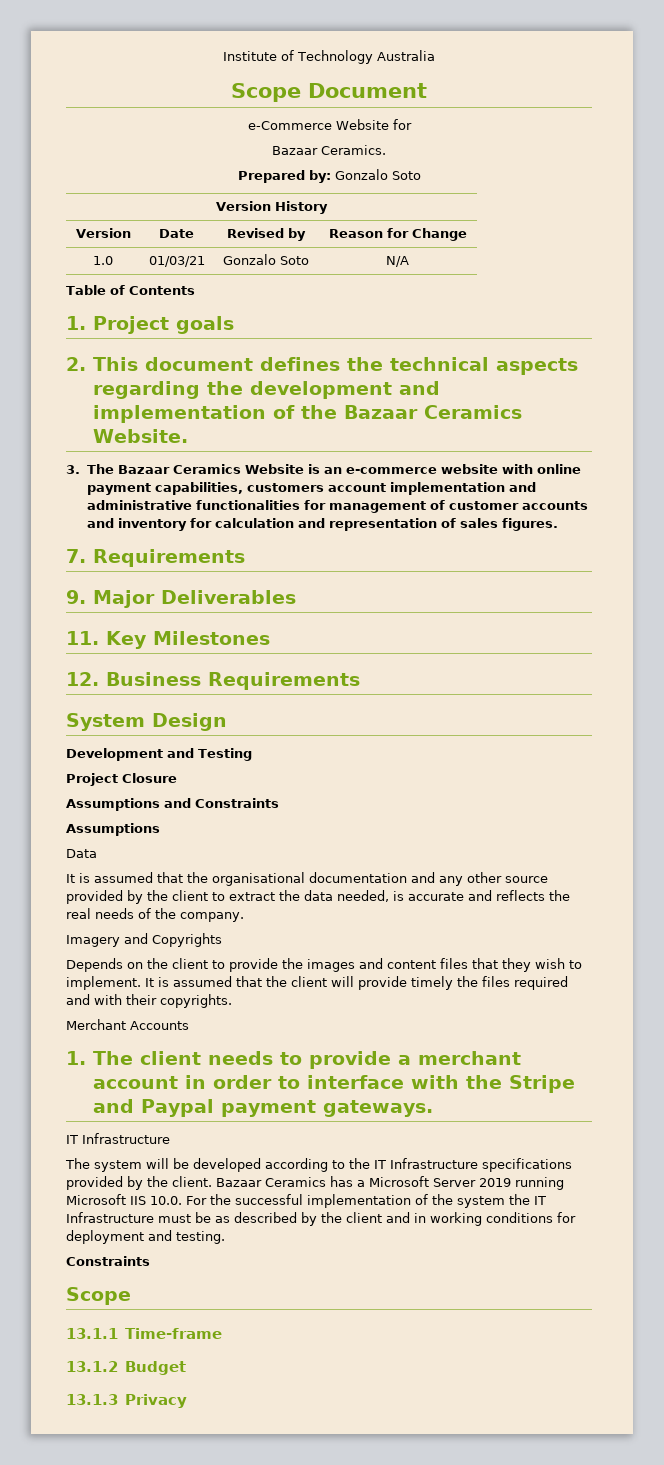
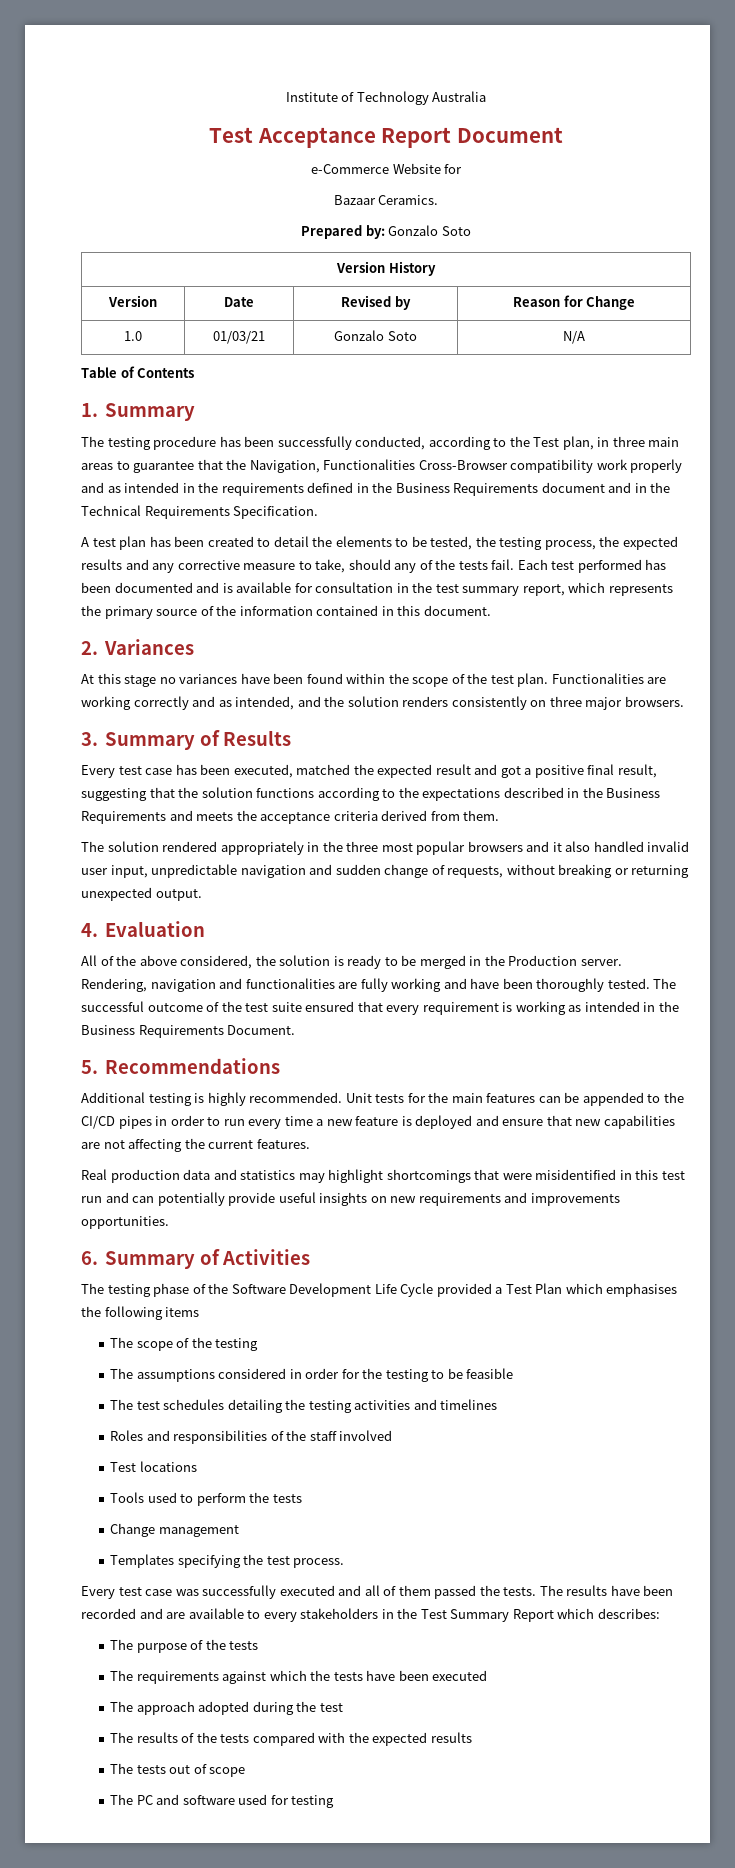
- Scope Document
+ Test Acceptance Report Document
- 1. Project goals
- 2. This document defines the technical aspects regarding the development and implementation of the Bazaar Ceramics Website.
- 3. The Bazaar Ceramics Website is an e-commerce website with online payment capabilities, customers account implementation and administrative functionalities for management of customer accounts and inventory for calculation and representation of sales figures.
- 7. Requirements
- 9. Major Deliverables
- 11. Key Milestones
- 12. Business Requirements
- System Design
- Development and Testing
- Project Closure
- Assumptions and Constraints
- Assumptions
- Data
- It is assumed that the organisational documentation and any other source provided by the client to extract the data needed, is accurate and reflects the real needs of the company.
- Imagery and Copyrights
- Depends on the client to provide the images and content files that they wish to implement. It is assumed that the client will provide timely the files required and with their copyrights.
- Merchant Accounts
- 1. The client needs to provide a merchant account in order to interface with the Stripe and Paypal payment gateways.
- IT Infrastructure
- The system will be developed according to the IT Infrastructure specifications provided by the client. Bazaar Ceramics has a Microsoft Server 2019 running Microsoft IIS 10.0. For the successful implementation of the system the IT Infrastructure must be as described by the client and in working conditions for deployment and testing.
- Constraints
- Scope
- 13.1.1 Time-frame
- 13.1.2 Budget
- 13.1.3 Privacy
+ 1. Summary
+ The testing procedure has been successfully conducted, according to the Test plan, in three main areas to guarantee that the Navigation, Functionalities Cross-Browser compatibility work properly and as intended in the requirements defined in the Business Requirements document and in the Technical Requirements Specification.
+ A test plan has been created to detail the elements to be tested, the testing process, the expected results and any corrective measure to take, should any of the tests fail. Each test performed has been documented and is available for consultation in the test summary report, which represents the primary source of the information contained in this document.
+ 2. Variances
+ At this stage no variances have been found within the scope of the test plan. Functionalities are working correctly and as intended, and the solution renders consistently on three major browsers.
+ 3. Summary of Results
+ Every test case has been executed, matched the expected result and got a positive final result, suggesting that the solution functions according to the expectations described in the Business Requirements and meets the acceptance criteria derived from them.
+ The solution rendered appropriately in the three most popular browsers and it also handled invalid user input, unpredictable navigation and sudden change of requests, without breaking or returning unexpected output.
+ 4. Evaluation
+ All of the above considered, the solution is ready to be merged in the Production server. Rendering, navigation and functionalities are fully working and have been thoroughly tested. The successful outcome of the test suite ensured that every requirement is working as intended in the Business Requirements Document.
+ 5. Recommendations
+ Additional testing is highly recommended. Unit tests for the main features can be appended to the CI/CD pipes in order to run every time a new feature is deployed and ensure that new capabilities are not affecting the current features.
+ Real production data and statistics may highlight shortcomings that were misidentified in this test run and can potentially provide useful insights on new requirements and improvements opportunities.
+ 6. Summary of Activities
+ The testing phase of the Software Development Life Cycle provided a Test Plan which emphasises the following items
+ The scope of the testing
+ The assumptions considered in order for the testing to be feasible
+ The test schedules detailing the testing activities and timelines
+ Roles and responsibilities of the staff involved
+ Test locations
+ Tools used to perform the tests
+ Change management
+ Templates specifying the test process.
+ Every test case was successfully executed and all of them passed the tests. The results have been recorded and are available to every stakeholders in the Test Summary Report which describes:
+ The purpose of the tests
+ The requirements against which the tests have been executed
+ The approach adopted during the test
+ The results of the tests compared with the expected results
+ The tests out of scope
+ The PC and software used for testing

